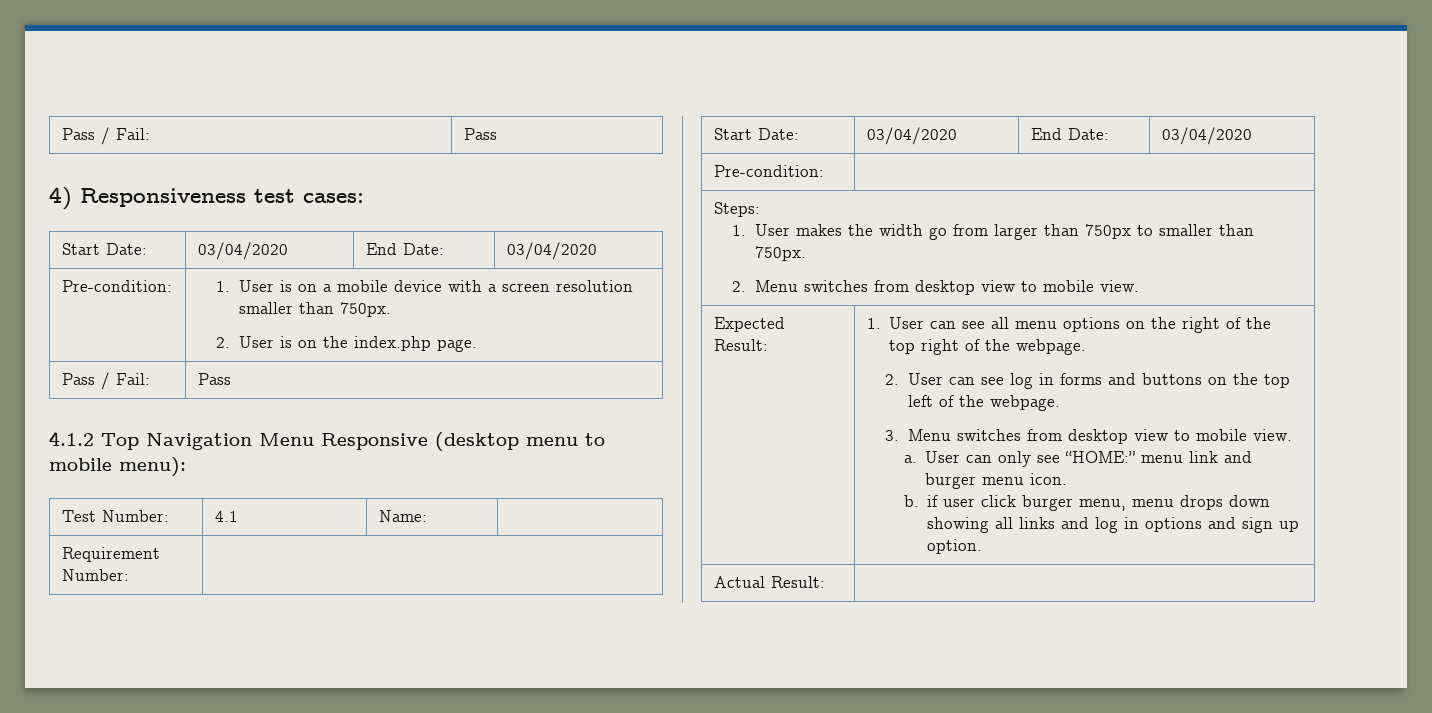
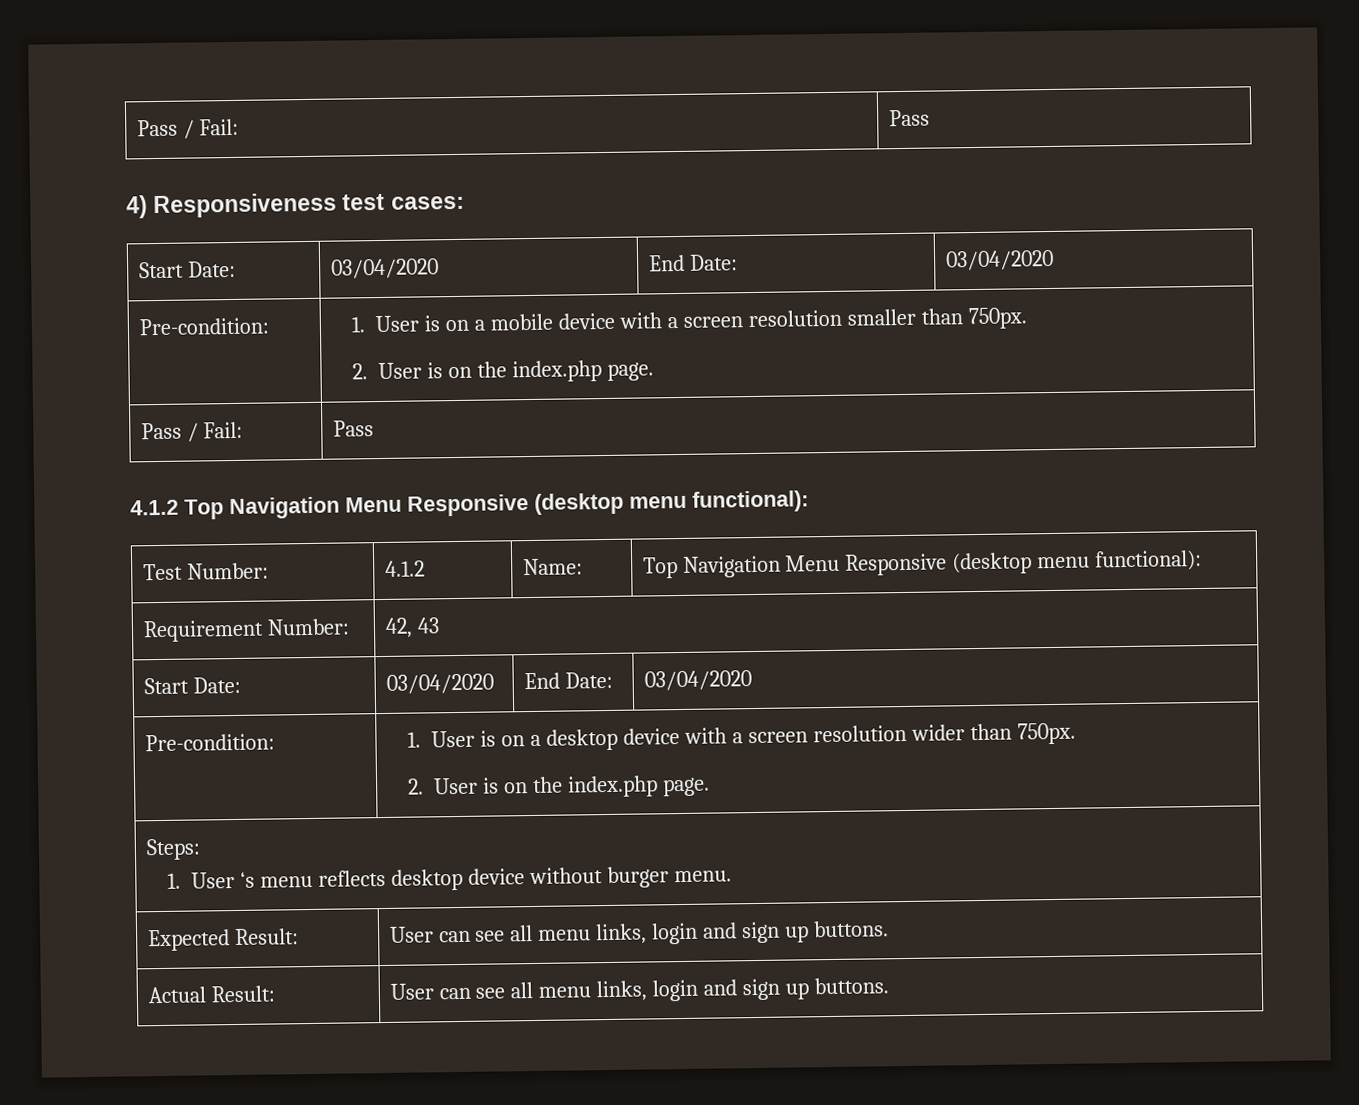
- 4.1.2 Top Navigation Menu Responsive (desktop menu to mobile menu):
+ 4.1.2 Top Navigation Menu Responsive (desktop menu functional):
- Test Number: | 4.1 | Name: |
+ Test Number: | 4.1.2 | Name: | Top Navigation Menu Responsive (desktop menu functional):
- Requirement Number: |
+ Requirement Number: | 42, 43
  Start Date: | 03/04/2020 | End Date: | 03/04/2020
- Pre-condition: |
+ Pre-condition: | 1. User is on a desktop device with a screen resolution wider than 750px.
+ 2. User is on the index.php page.
  Steps:
- 1. User makes the width go from larger than 750px to smaller than 750px.
- 2. Menu switches from desktop view to mobile view.
+ 1. User ‘s menu reflects desktop device without burger menu.
- Expected Result: | 1. User can see all menu options on the right of the top right of the webpage.
- 2. User can see log in forms and buttons on the top left of the webpage.
- 3. Menu switches from desktop view to mobile view.
- a. User can only see “HOME:” menu link and burger menu icon.
- b. if user click burger menu, menu drops down showing all links and log in options and sign up option.
+ Expected Result: | User can see all menu links, login and sign up buttons.
- Actual Result: |
+ Actual Result: | User can see all menu links, login and sign up buttons.

